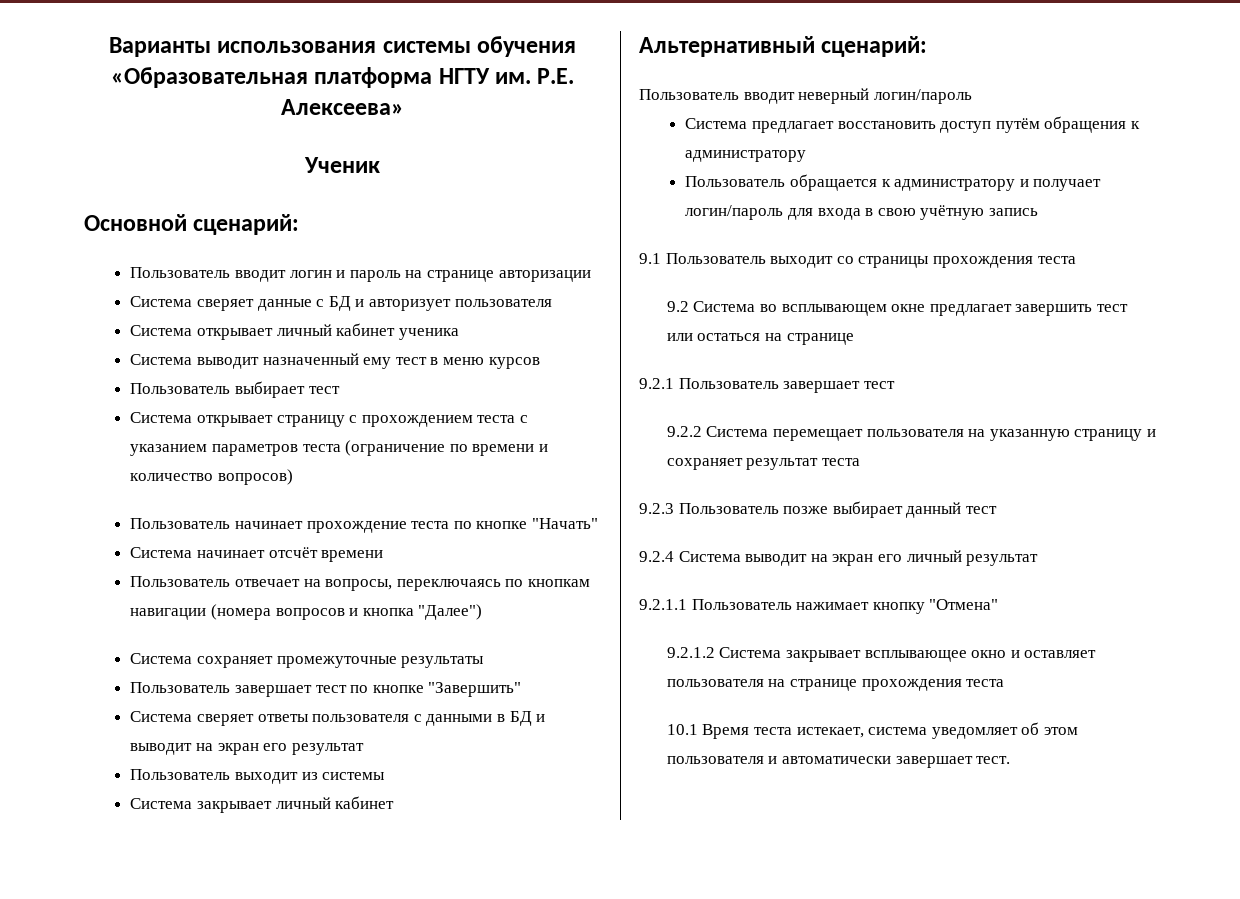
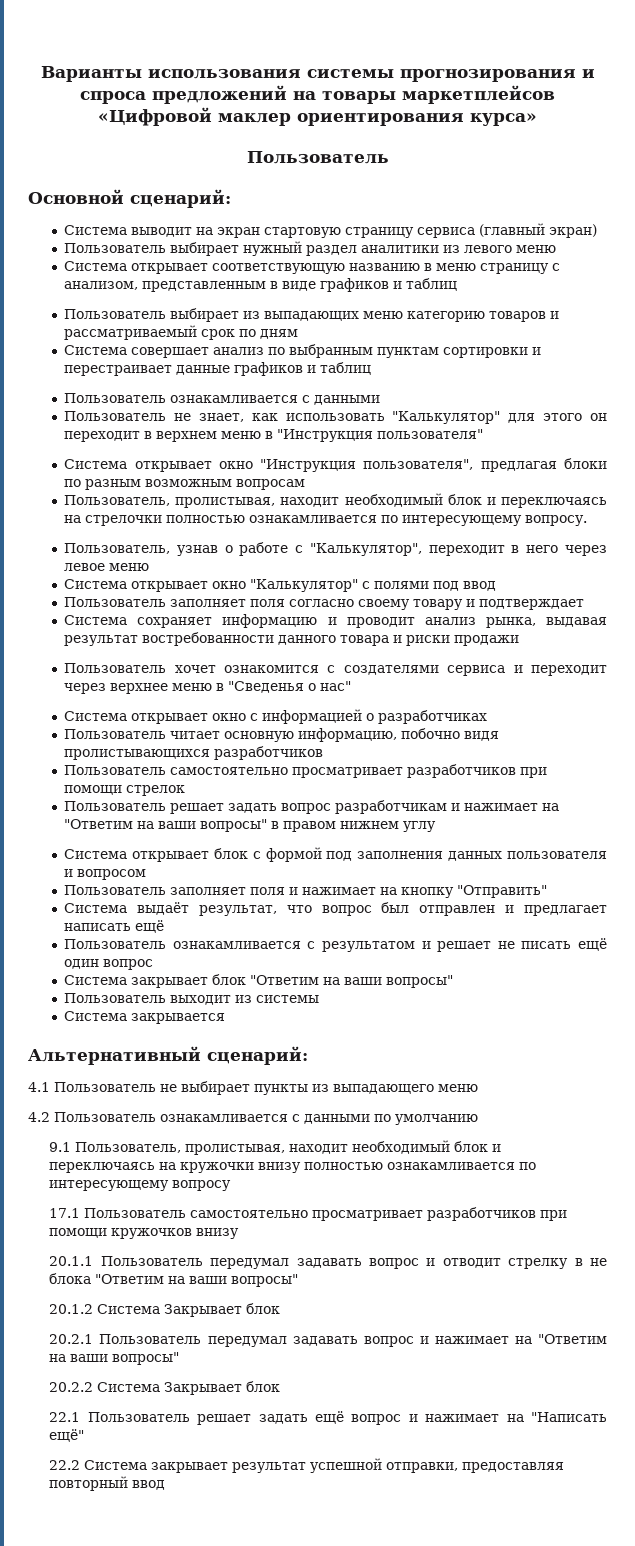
- Варианты использования системы обучения «Образовательная платформа НГТУ им. Р.Е. Алексеева»
- Ученик
+ Варианты использования системы прогнозирования и спроса предложений на товары маркетплейсов «Цифровой маклер ориентирования курса»
+ Пользователь
  Основной сценарий:
- Пользователь вводит логин и пароль на странице авторизации
- Система сверяет данные с БД и авторизует пользователя
- Система открывает личный кабинет ученика
- Система выводит назначенный ему тест в меню курсов
- Пользователь выбирает тест
- Система открывает страницу с прохождением теста с указанием параметров теста (ограничение по времени и количество вопросов)
- Пользователь начинает прохождение теста по кнопке "Начать"
- Система начинает отсчёт времени
- Пользователь отвечает на вопросы, переключаясь по кнопкам навигации (номера вопросов и кнопка "Далее")
- Система сохраняет промежуточные результаты
- Пользователь завершает тест по кнопке "Завершить"
- Система сверяет ответы пользователя с данными в БД и выводит на экран его результат
+ Система выводит на экран стартовую страницу сервиса (главный экран)
+ Пользователь выбирает нужный раздел аналитики из левого меню
+ Система открывает соответствующую названию в меню страницу с анализом, представленным в виде графиков и таблиц
+ Пользователь выбирает из выпадающих меню категорию товаров и рассматриваемый срок по дням
+ Система совершает анализ по выбранным пунктам сортировки и перестраивает данные графиков и таблиц
+ Пользователь ознакамливается с данными
+ Пользователь не знает, как использовать "Калькулятор" для этого он переходит в верхнем меню в "Инструкция пользователя"
+ Система открывает окно "Инструкция пользователя", предлагая блоки по разным возможным вопросам
+ Пользователь, пролистывая, находит необходимый блок и переключаясь на стрелочки полностью ознакамливается по интересующему вопросу.
+ Пользователь, узнав о работе с "Калькулятор", переходит в него через левое меню
+ Система открывает окно "Калькулятор" с полями под ввод
+ Пользователь заполняет поля согласно своему товару и подтверждает
+ Система сохраняет информацию и проводит анализ рынка, выдавая результат востребованности данного товара и риски продажи
+ Пользователь хочет ознакомится с создателями сервиса и переходит через верхнее меню в "Сведенья о нас"
+ Система открывает окно с информацией о разработчиках
+ Пользователь читает основную информацию, побочно видя пролистывающихся разработчиков
+ Пользователь самостоятельно просматривает разработчиков при помощи стрелок
+ Пользователь решает задать вопрос разработчикам и нажимает на "Ответим на ваши вопросы" в правом нижнем углу
+ Система открывает блок с формой под заполнения данных пользователя и вопросом
+ Пользователь заполняет поля и нажимает на кнопку "Отправить"
+ Система выдаёт результат, что вопрос был отправлен и предлагает написать ещё
+ Пользователь ознакамливается с результатом и решает не писать ещё один вопрос
+ Система закрывает блок "Ответим на ваши вопросы"
- Система закрывает личный кабинет
+ Система закрывается
- Пользователь вводит неверный логин/пароль
- Система предлагает восстановить доступ путём обращения к администратору
- Пользователь обращается к администратору и получает логин/пароль для входа в свою учётную запись
- 9.1 Пользователь выходит со страницы прохождения теста
- 9.2 Система во всплывающем окне предлагает завершить тест или остаться на странице
- 9.2.1 Пользователь завершает тест
- 9.2.2 Система перемещает пользователя на указанную страницу и сохраняет результат теста
- 9.2.3 Пользователь позже выбирает данный тест
- 9.2.4 Система выводит на экран его личный результат
- 9.2.1.1 Пользователь нажимает кнопку "Отмена"
- 9.2.1.2 Система закрывает всплывающее окно и оставляет пользователя на странице прохождения теста
- 10.1 Время теста истекает, система уведомляет об этом пользователя и автоматически завершает тест.
+ 4.1 Пользователь не выбирает пункты из выпадающего меню
+ 4.2 Пользователь ознакамливается с данными по умолчанию
+ 9.1 Пользователь, пролистывая, находит необходимый блок и переключаясь на кружочки внизу полностью ознакамливается по интересующему вопросу
+ 17.1 Пользователь самостоятельно просматривает разработчиков при помощи кружочков внизу
+ 20.1.1 Пользователь передумал задавать вопрос и отводит стрелку в не блока "Ответим на ваши вопросы"
+ 20.1.2 Система Закрывает блок
+ 20.2.1 Пользователь передумал задавать вопрос и нажимает на "Ответим на ваши вопросы"
+ 20.2.2 Система Закрывает блок
+ 22.1 Пользователь решает задать ещё вопрос и нажимает на "Написать ещё"
+ 22.2 Система закрывает результат успешной отправки, предоставляя повторный ввод

